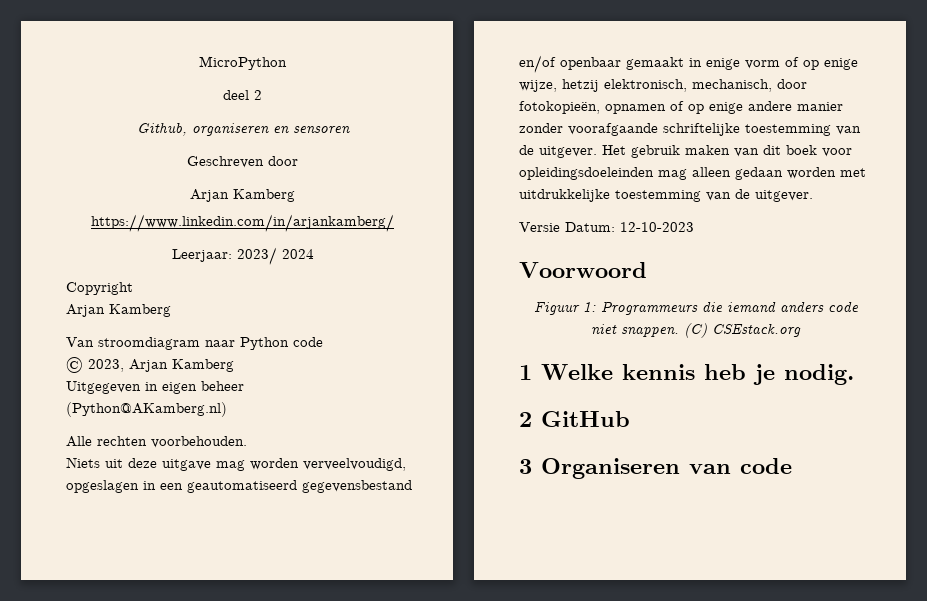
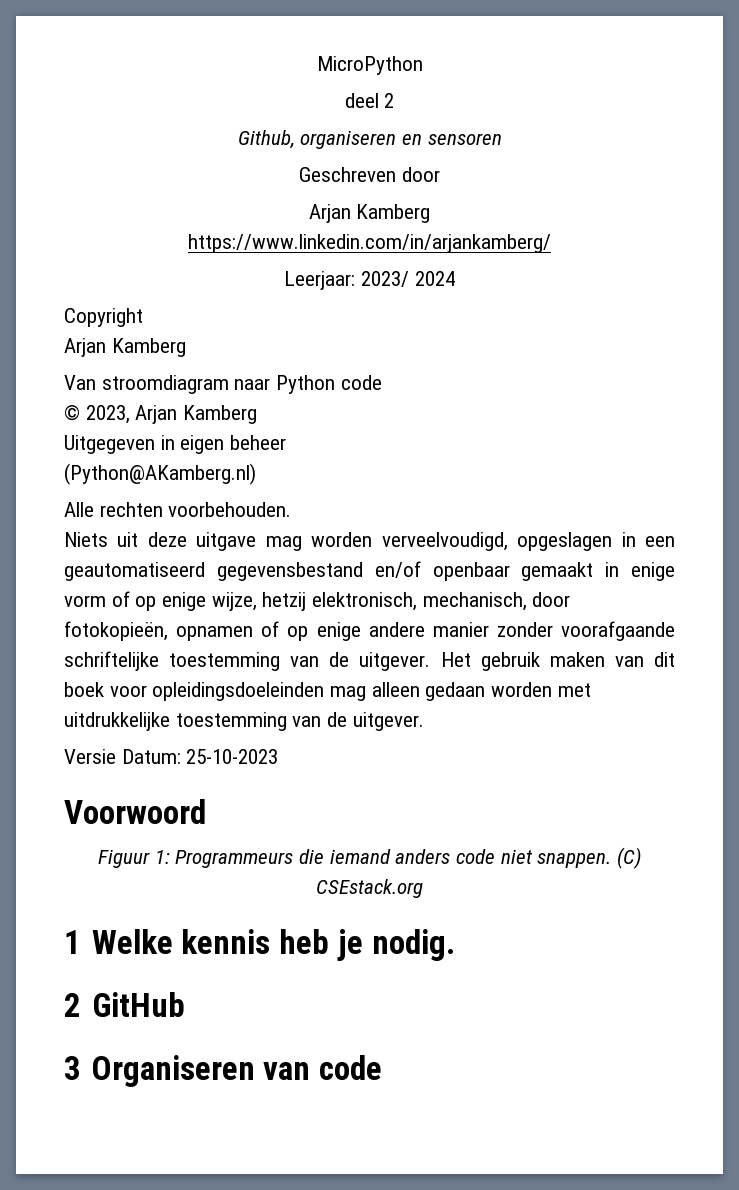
- Versie Datum: 12-10-2023
+ Versie Datum: 25-10-2023

